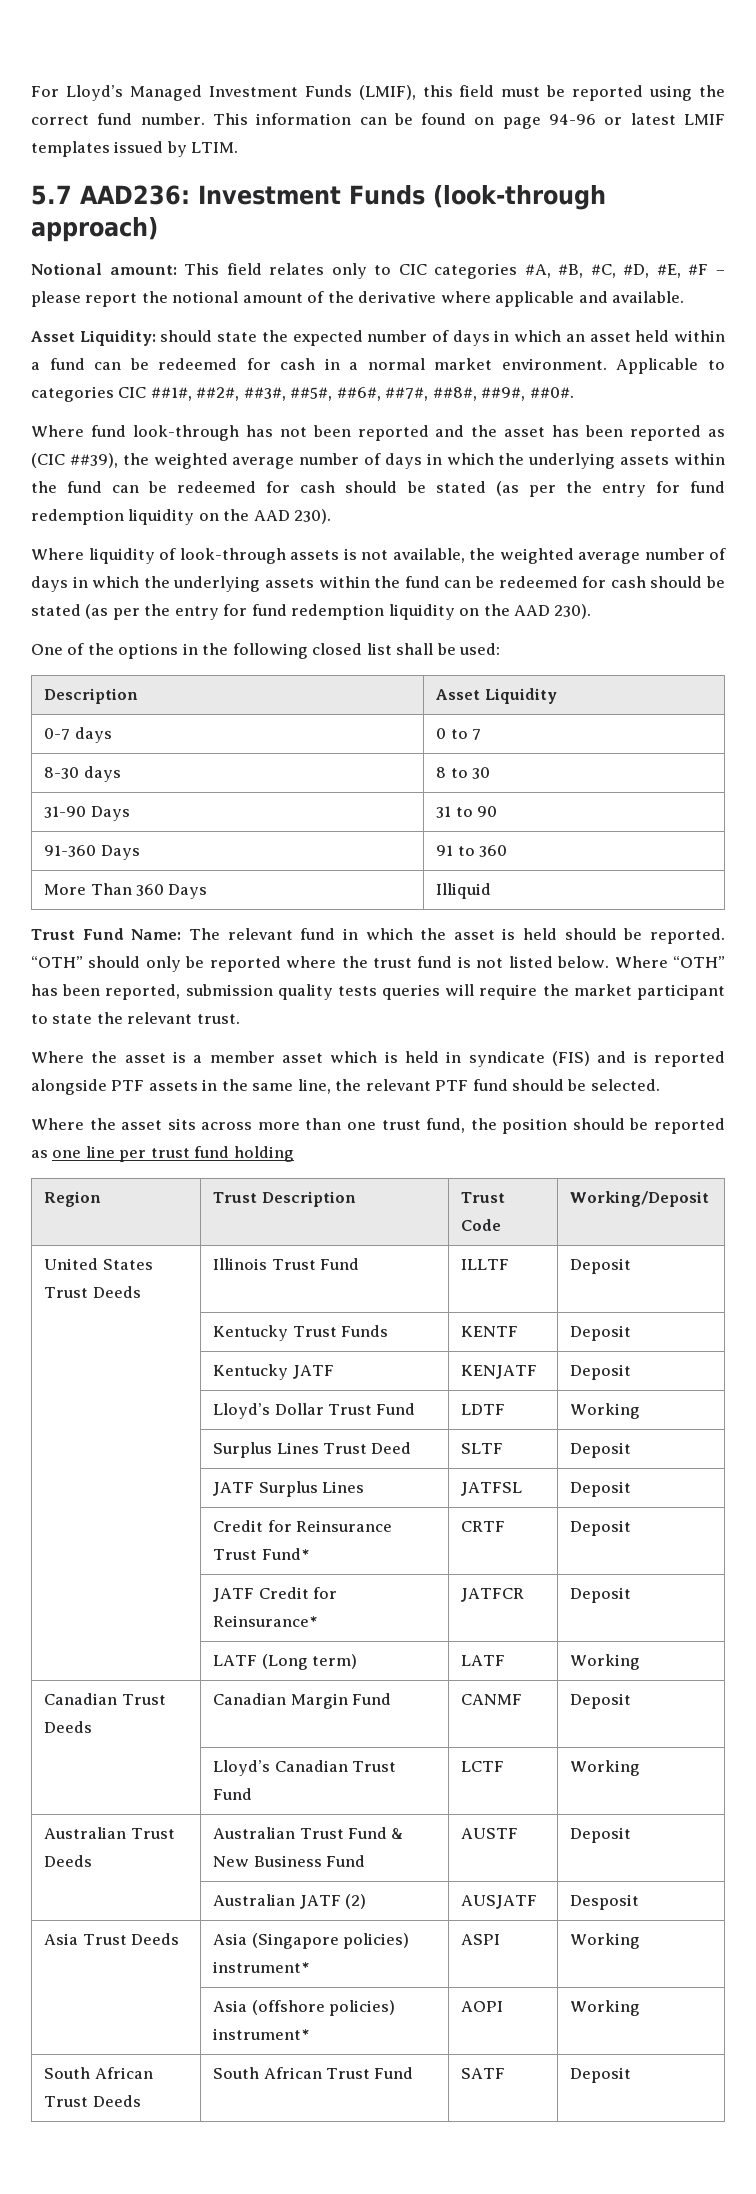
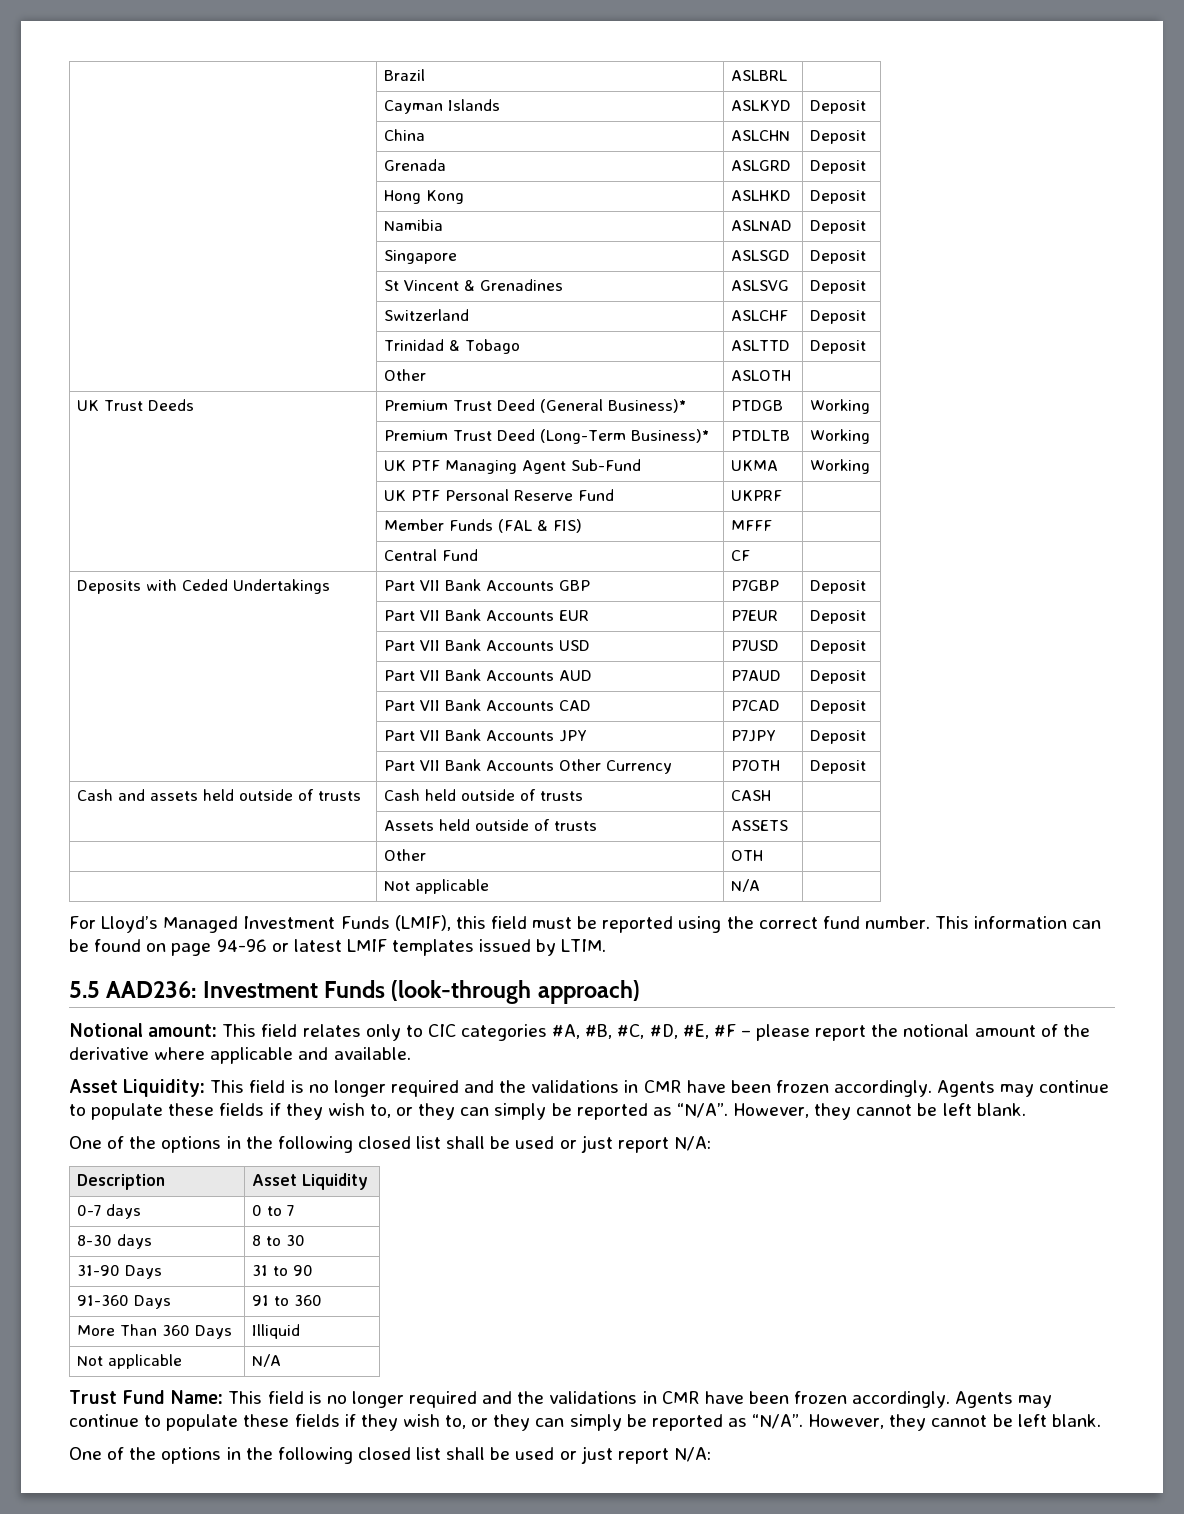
+ | Brazil | ASLBRL |
+ | Cayman Islands | ASLKYD | Deposit
+ | China | ASLCHN | Deposit
+ | Grenada | ASLGRD | Deposit
+ | Hong Kong | ASLHKD | Deposit
+ | Namibia | ASLNAD | Deposit
+ | Singapore | ASLSGD | Deposit
+ | St Vincent & Grenadines | ASLSVG | Deposit
+ | Switzerland | ASLCHF | Deposit
+ | Trinidad & Tobago | ASLTTD | Deposit
+ | Other | ASLOTH |
+ UK Trust Deeds | Premium Trust Deed (General Business)* | PTDGB | Working
+ | Premium Trust Deed (Long-Term Business)* | PTDLTB | Working
+ | UK PTF Managing Agent Sub-Fund | UKMA | Working
+ | UK PTF Personal Reserve Fund | UKPRF |
+ | Member Funds (FAL & FIS) | MFFF |
+ | Central Fund | CF |
+ Deposits with Ceded Undertakings | Part VII Bank Accounts GBP | P7GBP | Deposit
+ | Part VII Bank Accounts EUR | P7EUR | Deposit
+ | Part VII Bank Accounts USD | P7USD | Deposit
+ | Part VII Bank Accounts AUD | P7AUD | Deposit
+ | Part VII Bank Accounts CAD | P7CAD | Deposit
+ | Part VII Bank Accounts JPY | P7JPY | Deposit
+ | Part VII Bank Accounts Other Currency | P7OTH | Deposit
+ Cash and assets held outside of trusts | Cash held outside of trusts | CASH |
+ | Assets held outside of trusts | ASSETS |
+ | Other | OTH |
+ | Not applicable | N/A |
- 5.7 AAD236: Investment Funds (look-through approach)
+ 5.5 AAD236: Investment Funds (look-through approach)
- Asset Liquidity: should state the expected number of days in which an asset held within a fund can be redeemed for cash in a normal market environment. Applicable to categories CIC ##1#, ##2#, ##3#, ##5#, ##6#, ##7#, ##8#, ##9#, ##0#.
- Where fund look-through has not been reported and the asset has been reported as (CIC ##39), the weighted average number of days in which the underlying assets within the fund can be redeemed for cash should be stated (as per the entry for fund redemption liquidity on the AAD 230).
- Where liquidity of look-through assets is not available, the weighted average number of days in which the underlying assets within the fund can be redeemed for cash should be stated (as per the entry for fund redemption liquidity on the AAD 230).
- One of the options in the following closed list shall be used:
+ Asset Liquidity: This field is no longer required and the validations in CMR have been frozen accordingly. Agents may continue to populate these fields if they wish to, or they can simply be reported as “N/A”. However, they cannot be left blank.
+ One of the options in the following closed list shall be used or just report N/A:
  More Than 360 Days | Illiquid
+ Not applicable | N/A
- Trust Fund Name: The relevant fund in which the asset is held should be reported. “OTH” should only be reported where the trust fund is not listed below. Where “OTH” has been reported, submission quality tests queries will require the market participant to state the relevant trust.
- Where the asset is a member asset which is held in syndicate (FIS) and is reported alongside PTF assets in the same line, the relevant PTF fund should be selected.
- Where the asset sits across more than one trust fund, the position should be reported as one line per trust fund holding
- Region | Trust Description | Trust Code | Working/Deposit
- United States Trust Deeds | Illinois Trust Fund | ILLTF | Deposit
- | Kentucky Trust Funds | KENTF | Deposit
- | Kentucky JATF | KENJATF | Deposit
- | Lloyd’s Dollar Trust Fund | LDTF | Working
- | Surplus Lines Trust Deed | SLTF | Deposit
- | JATF Surplus Lines | JATFSL | Deposit
- | Credit for Reinsurance Trust Fund* | CRTF | Deposit
- | JATF Credit for Reinsurance* | JATFCR | Deposit
- | LATF (Long term) | LATF | Working
- Canadian Trust Deeds | Canadian Margin Fund | CANMF | Deposit
- | Lloyd’s Canadian Trust Fund | LCTF | Working
- Australian Trust Deeds | Australian Trust Fund & New Business Fund | AUSTF | Deposit
- | Australian JATF (2) | AUSJATF | Desposit
- Asia Trust Deeds | Asia (Singapore policies) instrument* | ASPI | Working
- | Asia (offshore policies) instrument* | AOPI | Working
- South African Trust Deeds | South African Trust Fund | SATF | Deposit
+ Trust Fund Name: This field is no longer required and the validations in CMR have been frozen accordingly. Agents may continue to populate these fields if they wish to, or they can simply be reported as “N/A”. However, they cannot be left blank.
+ One of the options in the following closed list shall be used or just report N/A:

